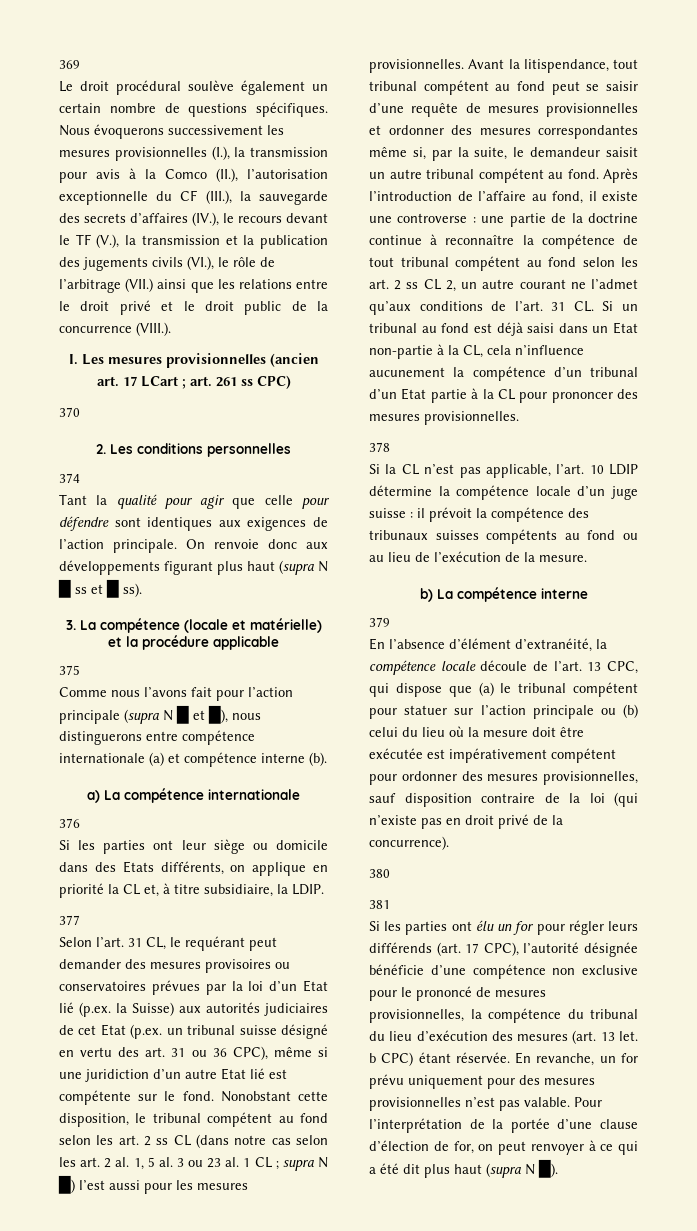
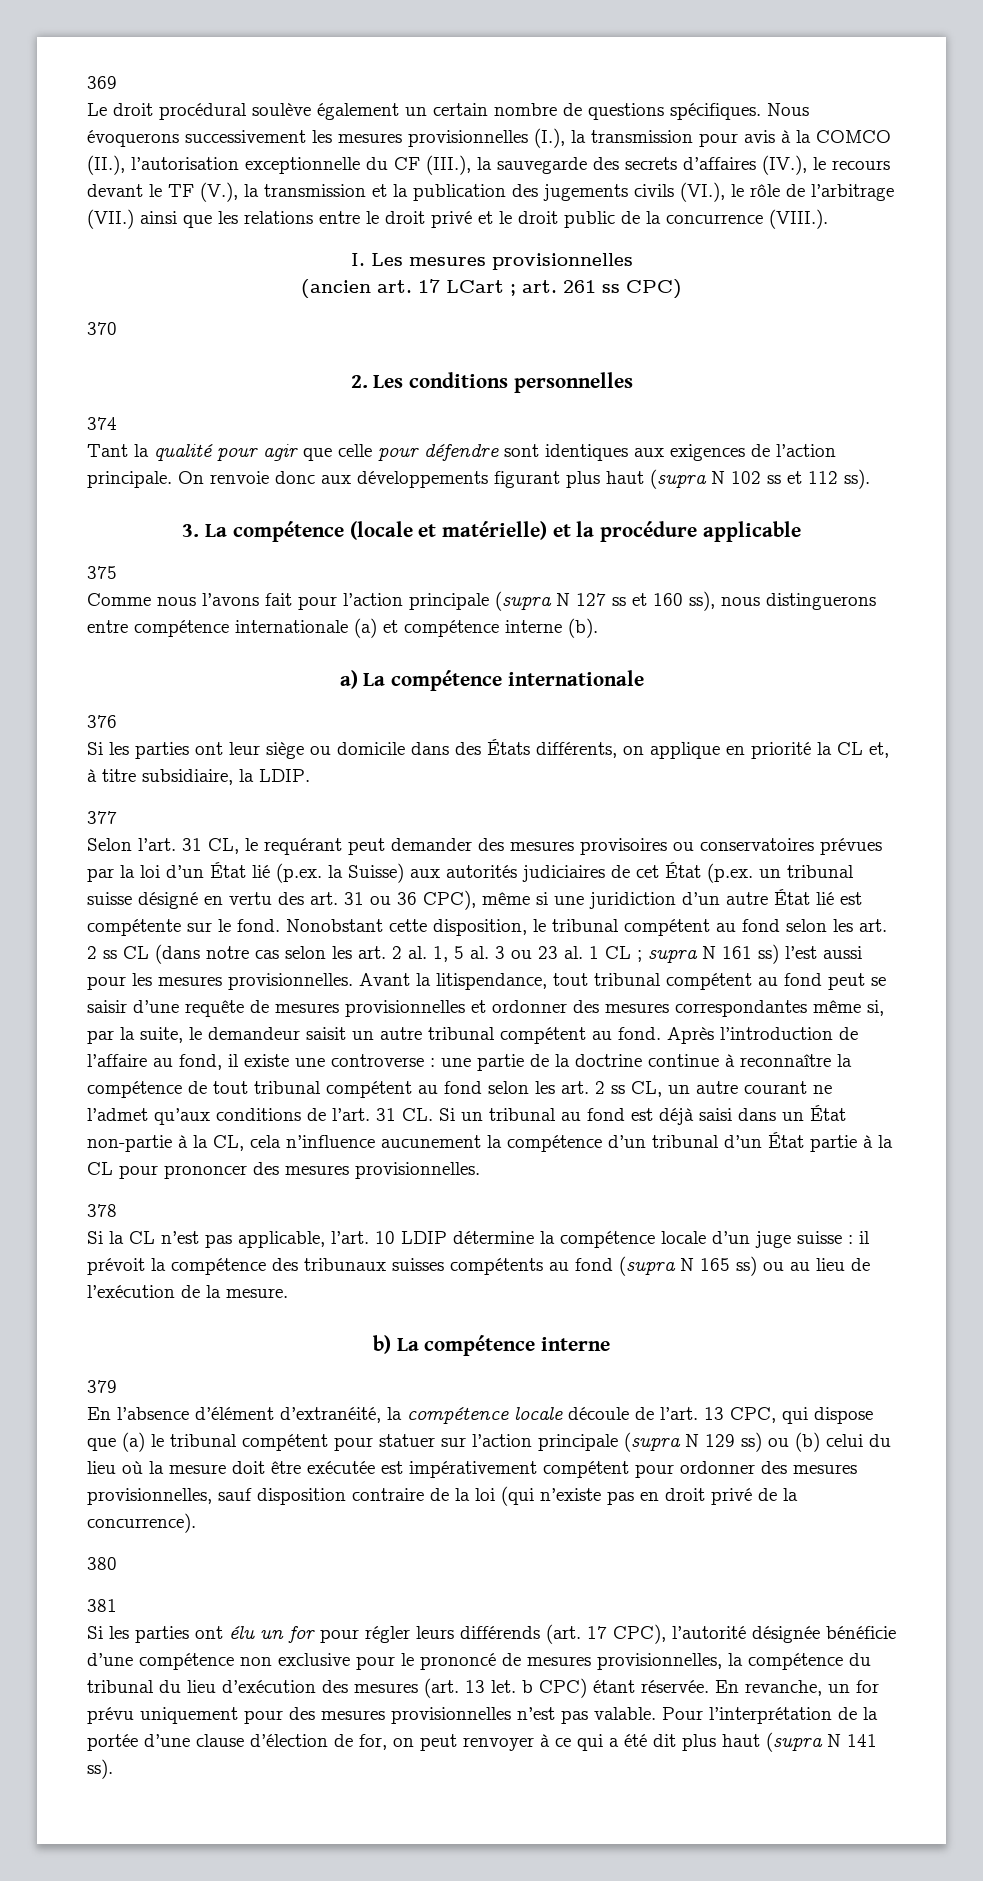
- Nous évoquerons successivement les mesures provisionnelles (I.), la transmission pour avis à la Comco (II.), l’autorisation exceptionnelle du CF (III.), la sauvegarde des secrets d’affaires (IV.), le recours devant le TF (V.), la transmission et la publication des jugements civils (VI.), le rôle de l’arbitrage (VII.) ainsi que les relations entre le droit privé et le droit public de la concurrence (VIII.).
+ Nous évoquerons successivement les mesures provisionnelles (I.), la transmission pour avis à la COMCO (II.), l’autorisation exceptionnelle du CF (III.), la sauvegarde des secrets d’affaires (IV.), le recours devant le TF (V.), la transmission et la publication des jugements civils (VI.), le rôle de l’arbitrage (VII.) ainsi que les relations entre le droit privé et le droit public de la concurrence (VIII.).
- I. Les mesures provisionnelles (ancien art. 17 LCart ; art. 261 ss CPC)
+ I. Les mesures provisionnelles
+ (ancien art. 17 LCart ; art. 261 ss CPC)
- On renvoie donc aux développements figurant plus haut (supra N █ ss et █ ss).
+ On renvoie donc aux développements figurant plus haut (supra N 102 ss et 112 ss).
- Comme nous l’avons fait pour l’action principale (supra N █ et █), nous distinguerons entre compétence internationale (a) et compétence interne (b).
+ Comme nous l’avons fait pour l’action principale (supra N 127 ss et 160 ss), nous distinguerons entre compétence internationale (a) et compétence interne (b).
- Si les parties ont leur siège ou domicile dans des Etats différents, on applique en priorité la CL et, à titre subsidiaire, la LDIP.
+ Si les parties ont leur siège ou domicile dans des États différents, on applique en priorité la CL et, à titre subsidiaire, la LDIP.
- 31 CL, le requérant peut demander des mesures provisoires ou conservatoires prévues par la loi d’un Etat lié (p.ex. la Suisse) aux autorités judiciaires de cet Etat (p.ex. un tribunal suisse désigné en vertu des art. 31 ou 36 CPC), même si une juridiction d’un autre Etat lié est compétente sur le fond.
+ 31 CL, le requérant peut demander des mesures provisoires ou conservatoires prévues par la loi d’un État lié (p.ex. la Suisse) aux autorités judiciaires de cet État (p.ex. un tribunal suisse désigné en vertu des art. 31 ou 36 CPC), même si une juridiction d’un autre État lié est compétente sur le fond.
- Nonobstant cette disposition, le tribunal compétent au fond selon les art. 2 ss CL (dans notre cas selon les art. 2 al. 1, 5 al. 3 ou 23 al. 1 CL ; supra N █) l’est aussi pour les mesures provisionnelles.
+ Nonobstant cette disposition, le tribunal compétent au fond selon les art. 2 ss CL (dans notre cas selon les art. 2 al. 1, 5 al. 3 ou 23 al. 1 CL ; supra N 161 ss) l’est aussi pour les mesures provisionnelles.
- Après l’introduction de l’affaire au fond, il existe une controverse : une partie de la doctrine continue à reconnaître la compétence de tout tribunal compétent au fond selon les art. 2 ss CL 2, un autre courant ne l’admet qu’aux conditions de l’art.
+ Après l’introduction de l’affaire au fond, il existe une controverse : une partie de la doctrine continue à reconnaître la compétence de tout tribunal compétent au fond selon les art. 2 ss CL, un autre courant ne l’admet qu’aux conditions de l’art.
- 31 CL. Si un tribunal au fond est déjà saisi dans un Etat non-partie à la CL, cela n’influence aucunement la compétence d’un tribunal d’un Etat partie à la CL pour prononcer des mesures provisionnelles.
+ 31 CL. Si un tribunal au fond est déjà saisi dans un État non-partie à la CL, cela n’influence aucunement la compétence d’un tribunal d’un État partie à la CL pour prononcer des mesures provisionnelles.
- 10 LDIP détermine la compétence locale d’un juge suisse : il prévoit la compétence des tribunaux suisses compétents au fond ou au lieu de l’exécution de la mesure.
+ 10 LDIP détermine la compétence locale d’un juge suisse : il prévoit la compétence des tribunaux suisses compétents au fond (supra N 165 ss) ou au lieu de l’exécution de la mesure.
- 13 CPC, qui dispose que (a) le tribunal compétent pour statuer sur l’action principale ou (b) celui du lieu où la mesure doit être exécutée est impérativement compétent pour ordonner des mesures provisionnelles, sauf disposition contraire de la loi (qui n’existe pas en droit privé de la concurrence).
+ 13 CPC, qui dispose que (a) le tribunal compétent pour statuer sur l’action principale (supra N 129 ss) ou (b) celui du lieu où la mesure doit être exécutée est impérativement compétent pour ordonner des mesures provisionnelles, sauf disposition contraire de la loi (qui n’existe pas en droit privé de la concurrence).
- Pour l’interprétation de la portée d’une clause d’élection de for, on peut renvoyer à ce qui a été dit plus haut (supra N █).
+ Pour l’interprétation de la portée d’une clause d’élection de for, on peut renvoyer à ce qui a été dit plus haut (supra N 141 ss).

